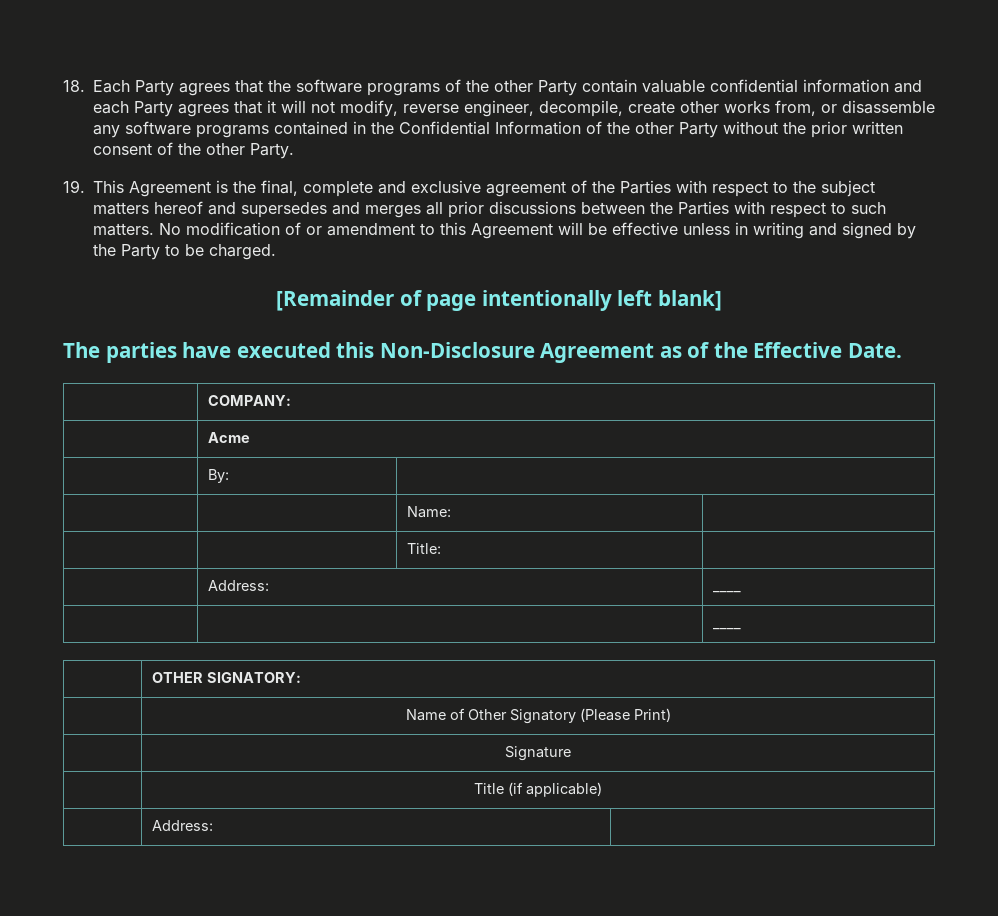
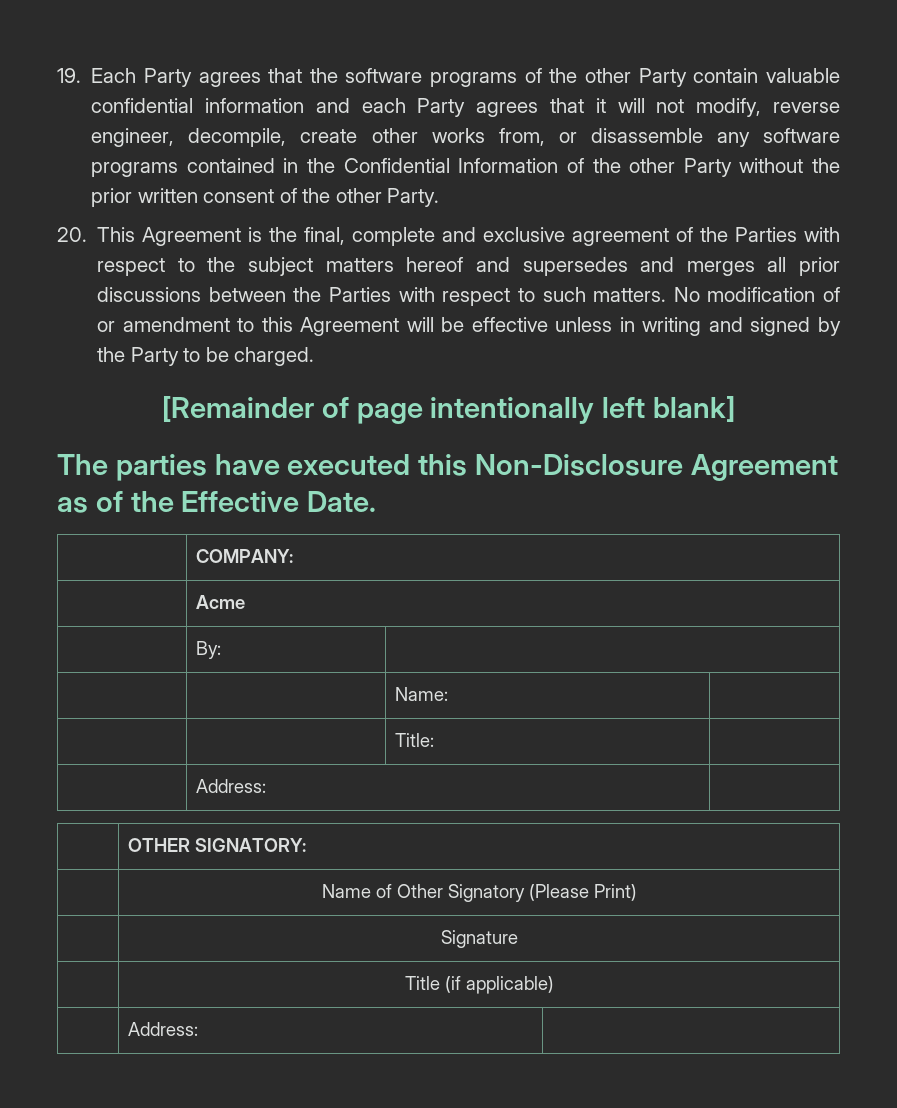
- 18. Each Party agrees that the software programs of the other Party contain valuable confidential information and each Party agrees that it will not modify, reverse engineer, decompile, create other works from, or disassemble any software programs contained in the Confidential Information of the other Party without the prior written consent of the other Party.
+ 19. Each Party agrees that the software programs of the other Party contain valuable confidential information and each Party agrees that it will not modify, reverse engineer, decompile, create other works from, or disassemble any software programs contained in the Confidential Information of the other Party without the prior written consent of the other Party.
- 19. This Agreement is the final, complete and exclusive agreement of the Parties with respect to the subject matters hereof and supersedes and merges all prior discussions between the Parties with respect to such matters.
+ 20. This Agreement is the final, complete and exclusive agreement of the Parties with respect to the subject matters hereof and supersedes and merges all prior discussions between the Parties with respect to such matters.
  | | Title: |
- | Address: | ____
- | | ____
+ | Address: |

